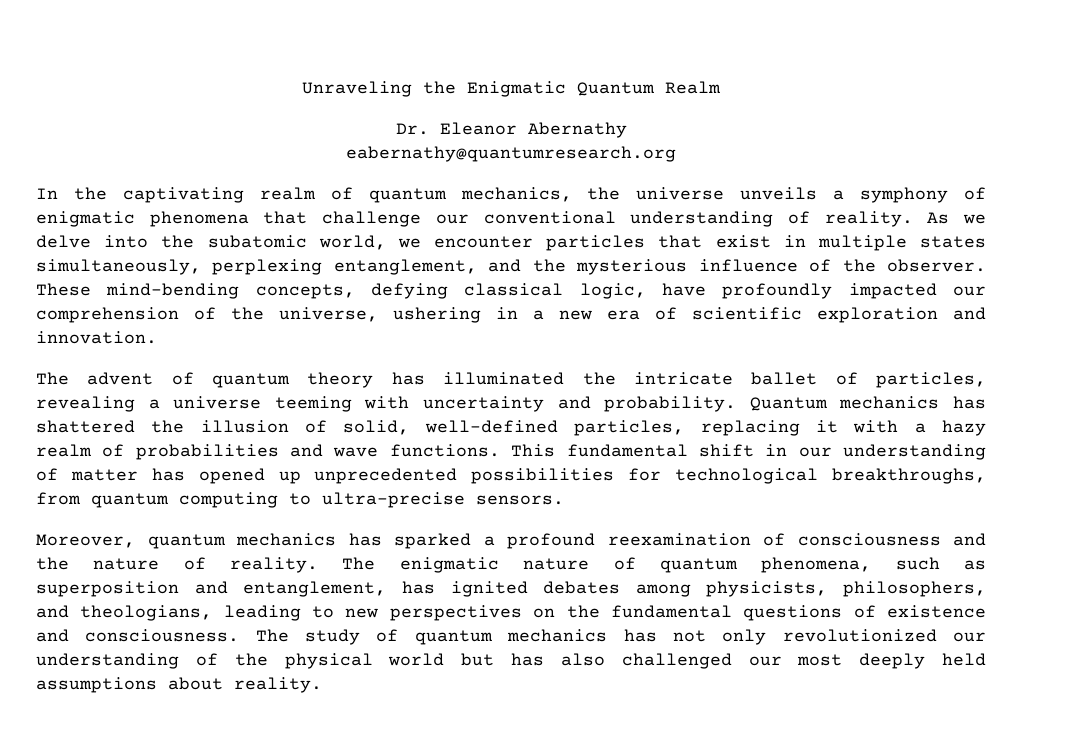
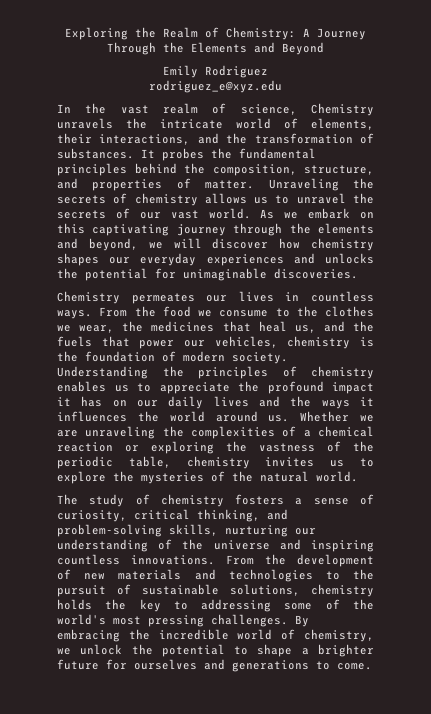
- Unraveling the Enigmatic Quantum Realm
- Dr. Eleanor Abernathy
- eabernathy@quantumresearch.org
+ Exploring the Realm of Chemistry: A Journey Through the Elements and Beyond
+ Emily Rodriguez
+ rodriguez_e@xyz.edu
- In the captivating realm of quantum mechanics, the universe unveils a symphony of enigmatic phenomena that challenge our conventional understanding of reality. As we delve into the subatomic world, we encounter particles that exist in multiple states simultaneously, perplexing entanglement, and the mysterious influence of the observer. These mind-bending concepts, defying classical logic, have profoundly impacted our comprehension of the universe, ushering in a new era of scientific exploration and innovation.
- The advent of quantum theory has illuminated the intricate ballet of particles, revealing a universe teeming with uncertainty and probability. Quantum mechanics has shattered the illusion of solid, well-defined particles, replacing it with a hazy realm of probabilities and wave functions. This fundamental shift in our understanding of matter has opened up unprecedented possibilities for technological breakthroughs, from quantum computing to ultra-precise sensors.
- Moreover, quantum mechanics has sparked a profound reexamination of consciousness and the nature of reality. The enigmatic nature of quantum phenomena, such as superposition and entanglement, has ignited debates among physicists, philosophers, and theologians, leading to new perspectives on the fundamental questions of existence and consciousness. The study of quantum mechanics has not only revolutionized our understanding of the physical world but has also challenged our most deeply held assumptions about reality.
+ In the vast realm of science, Chemistry unravels the intricate world of elements, their interactions, and the transformation of substances. It probes the fundamental principles behind the composition, structure, and properties of matter. Unraveling the secrets of chemistry allows us to unravel the secrets of our vast world. As we embark on this captivating journey through the elements and beyond, we will discover how chemistry shapes our everyday experiences and unlocks the potential for unimaginable discoveries.
+ Chemistry permeates our lives in countless ways. From the food we consume to the clothes we wear, the medicines that heal us, and the fuels that power our vehicles, chemistry is the foundation of modern society. Understanding the principles of chemistry enables us to appreciate the profound impact it has on our daily lives and the ways it influences the world around us. Whether we are unraveling the complexities of a chemical reaction or exploring the vastness of the periodic table, chemistry invites us to explore the mysteries of the natural world.
+ The study of chemistry fosters a sense of curiosity, critical thinking, and problem-solving skills, nurturing our understanding of the universe and inspiring countless innovations. From the development of new materials and technologies to the pursuit of sustainable solutions, chemistry holds the key to addressing some of the world's most pressing challenges. By embracing the incredible world of chemistry, we unlock the potential to shape a brighter future for ourselves and generations to come.

